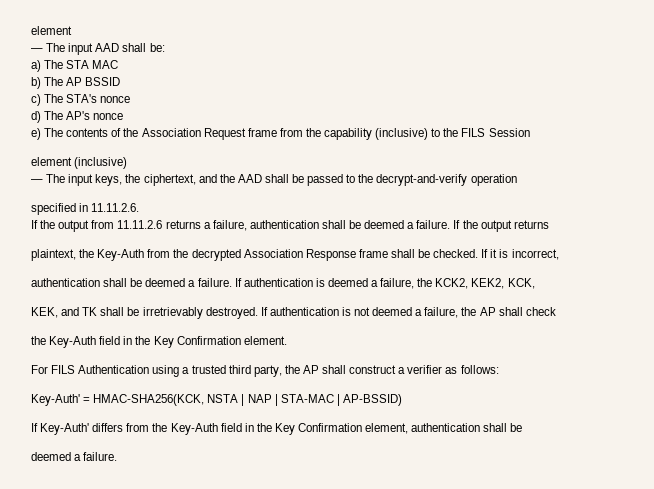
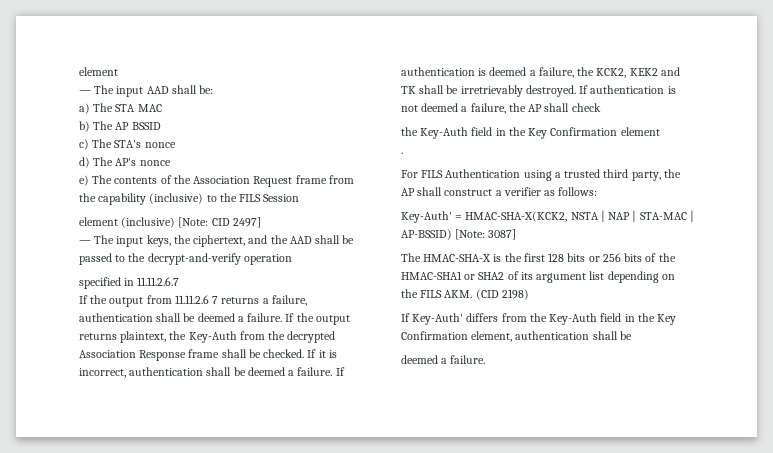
- element (inclusive)
+ element (inclusive) [Note: CID 2497]
- specified in 11.11.2.6.
+ specified in 11.11.2.6.7
- If the output from 11.11.2.6 returns a failure, authentication shall be deemed a failure.
+ If the output from 11.11.2.6 7 returns a failure, authentication shall be deemed a failure.
- If the output returns
- plaintext, the Key-Auth from the decrypted Association Response frame shall be checked.
+ If the output returns plaintext, the Key-Auth from the decrypted Association Response frame shall be checked.
- If it is incorrect,
- authentication shall be deemed a failure.
+ If it is incorrect, authentication shall be deemed a failure.
- If authentication is deemed a failure, the KCK2, KEK2, KCK,
- KEK, and TK shall be irretrievably destroyed.
+ If authentication is deemed a failure, the KCK2, KEK2 and TK shall be irretrievably destroyed.
- the Key-Auth field in the Key Confirmation element.
+ the Key-Auth field in the Key Confirmation element
+ .
- Key-Auth' = HMAC-SHA256(KCK, NSTA | NAP | STA-MAC | AP-BSSID)
+ Key-Auth' = HMAC-SHA-X(KCK2, NSTA | NAP | STA-MAC | AP-BSSID) [Note: 3087]
+ The HMAC-SHA-X is the first 128 bits or 256 bits of the HMAC-SHA1 or SHA2 of its argument list depending on the FILS AKM. (CID 2198)

